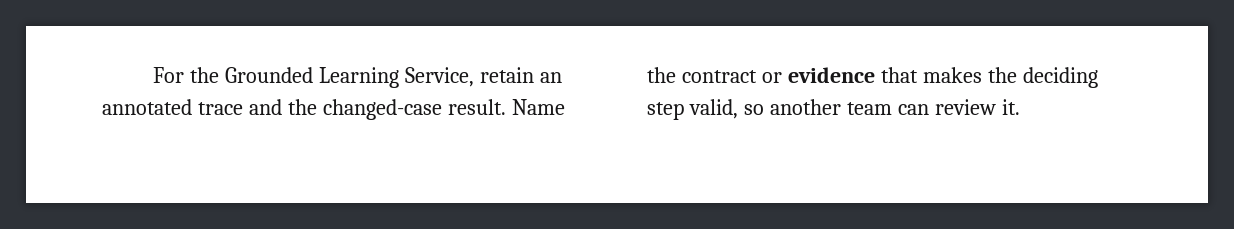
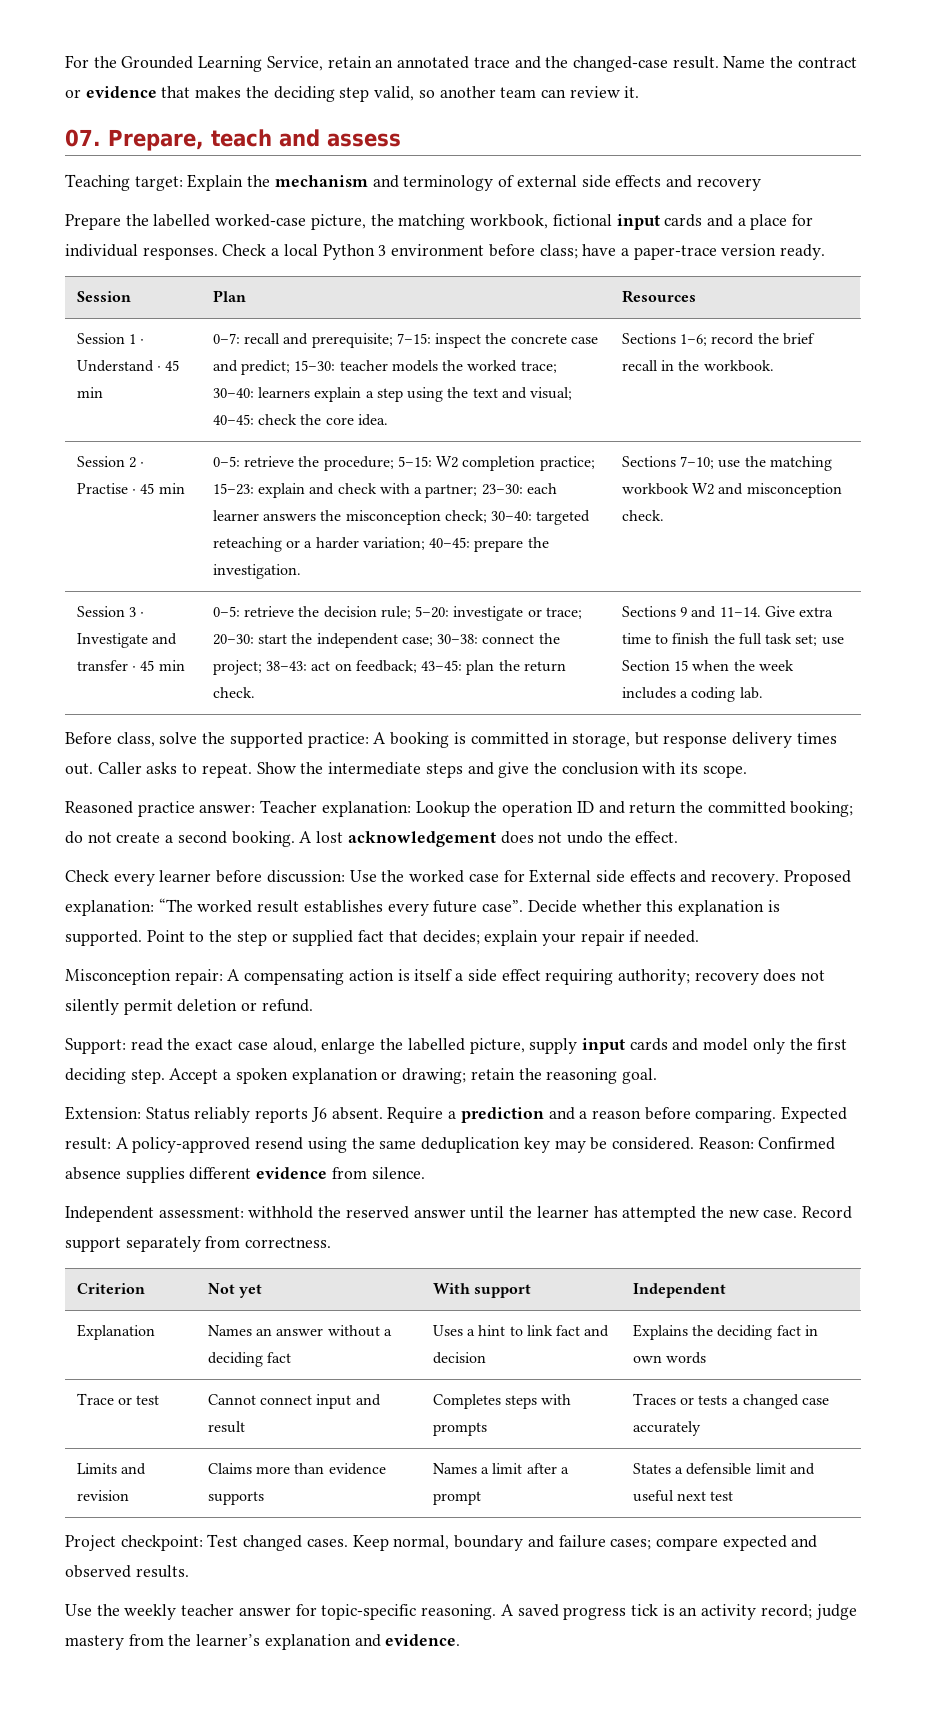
+ 07. Prepare, teach and assess
+ Teaching target: Explain the mechanism and terminology of external side effects and recovery
+ Prepare the labelled worked-case picture, the matching workbook, fictional input cards and a place for individual responses. Check a local Python 3 environment before class; have a paper-trace version ready.
+ Session | Plan | Resources
+ Session 1 · Understand · 45 min | 0–7: recall and prerequisite; 7–15: inspect the concrete case and predict; 15–30: teacher models the worked trace; 30–40: learners explain a step using the text and visual; 40–45: check the core idea. | Sections 1–6; record the brief recall in the workbook.
+ Session 2 · Practise · 45 min | 0–5: retrieve the procedure; 5–15: W2 completion practice; 15–23: explain and check with a partner; 23–30: each learner answers the misconception check; 30–40: targeted reteaching or a harder variation; 40–45: prepare the investigation. | Sections 7–10; use the matching workbook W2 and misconception check.
+ Session 3 · Investigate and transfer · 45 min | 0–5: retrieve the decision rule; 5–20: investigate or trace; 20–30: start the independent case; 30–38: connect the project; 38–43: act on feedback; 43–45: plan the return check. | Sections 9 and 11–14. Give extra time to finish the full task set; use Section 15 when the week includes a coding lab.
+ Before class, solve the supported practice: A booking is committed in storage, but response delivery times out. Caller asks to repeat. Show the intermediate steps and give the conclusion with its scope.
+ Reasoned practice answer: Teacher explanation: Lookup the operation ID and return the committed booking; do not create a second booking. A lost acknowledgement does not undo the effect.
+ Check every learner before discussion: Use the worked case for External side effects and recovery. Proposed explanation: “The worked result establishes every future case”. Decide whether this explanation is supported. Point to the step or supplied fact that decides; explain your repair if needed.
+ Misconception repair: A compensating action is itself a side effect requiring authority; recovery does not silently permit deletion or refund.
+ Support: read the exact case aloud, enlarge the labelled picture, supply input cards and model only the first deciding step. Accept a spoken explanation or drawing; retain the reasoning goal.
+ Extension: Status reliably reports J6 absent. Require a prediction and a reason before comparing. Expected result: A policy-approved resend using the same deduplication key may be considered. Reason: Confirmed absence supplies different evidence from silence.
+ Independent assessment: withhold the reserved answer until the learner has attempted the new case. Record support separately from correctness.
+ Criterion | Not yet | With support | Independent
+ Explanation | Names an answer without a deciding fact | Uses a hint to link fact and decision | Explains the deciding fact in own words
+ Trace or test | Cannot connect input and result | Completes steps with prompts | Traces or tests a changed case accurately
+ Limits and revision | Claims more than evidence supports | Names a limit after a prompt | States a defensible limit and useful next test
+ Project checkpoint: Test changed cases. Keep normal, boundary and failure cases; compare expected and observed results.
+ Use the weekly teacher answer for topic-specific reasoning. A saved progress tick is an activity record; judge mastery from the learner’s explanation and evidence.

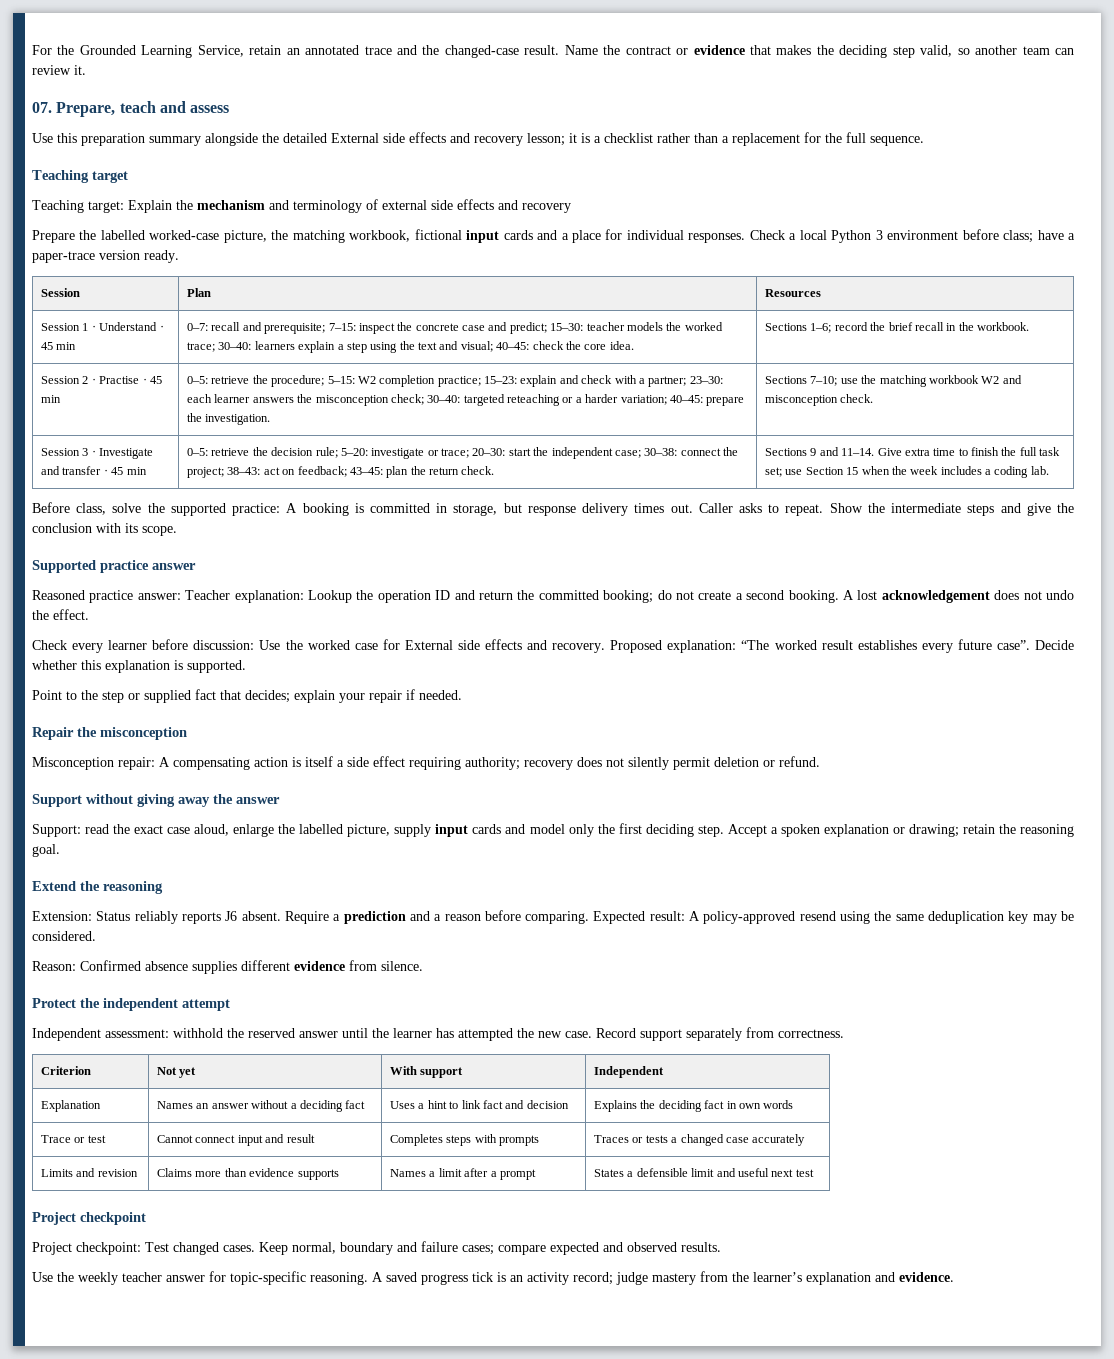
+ Use this preparation summary alongside the detailed External side effects and recovery lesson; it is a checklist rather than a replacement for the full sequence.
+ Teaching target
+ Supported practice answer
- Decide whether this explanation is supported. Point to the step or supplied fact that decides; explain your repair if needed.
+ Decide whether this explanation is supported.
+ Point to the step or supplied fact that decides; explain your repair if needed.
+ Repair the misconception
+ Support without giving away the answer
+ Extend the reasoning
- Expected result: A policy-approved resend using the same deduplication key may be considered. Reason: Confirmed absence supplies different evidence from silence.
+ Expected result: A policy-approved resend using the same deduplication key may be considered.
+ Reason: Confirmed absence supplies different evidence from silence.
+ Protect the independent attempt
+ Project checkpoint

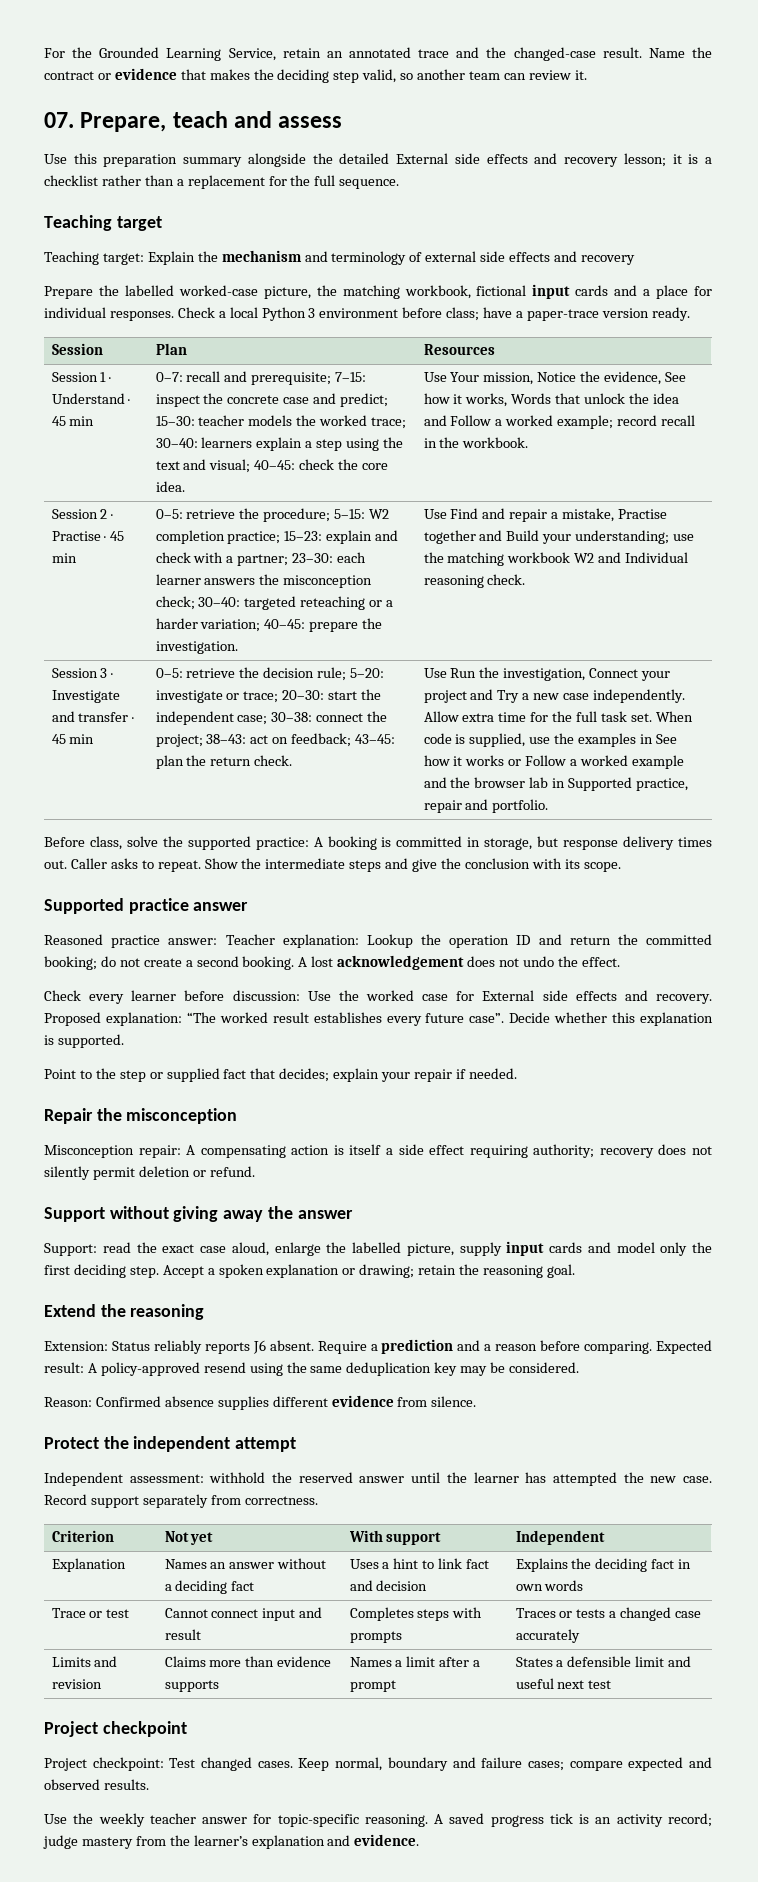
- Sections 1–6; record the brief recall in the workbook.
+ Use Your mission, Notice the evidence, See how it works, Words that unlock the idea and Follow a worked example; record recall in the workbook.
- Sections 7–10; use the matching workbook W2 and misconception check.
+ Use Find and repair a mistake, Practise together and Build your understanding; use the matching workbook W2 and Individual reasoning check.
- Sections 9 and 11–14. Give extra time to finish the full task set; use Section 15 when the week includes a coding lab.
+ Use Run the investigation, Connect your project and Try a new case independently. Allow extra time for the full task set. When code is supplied, use the examples in See how it works or Follow a worked example and the browser lab in Supported practice, repair and portfolio.

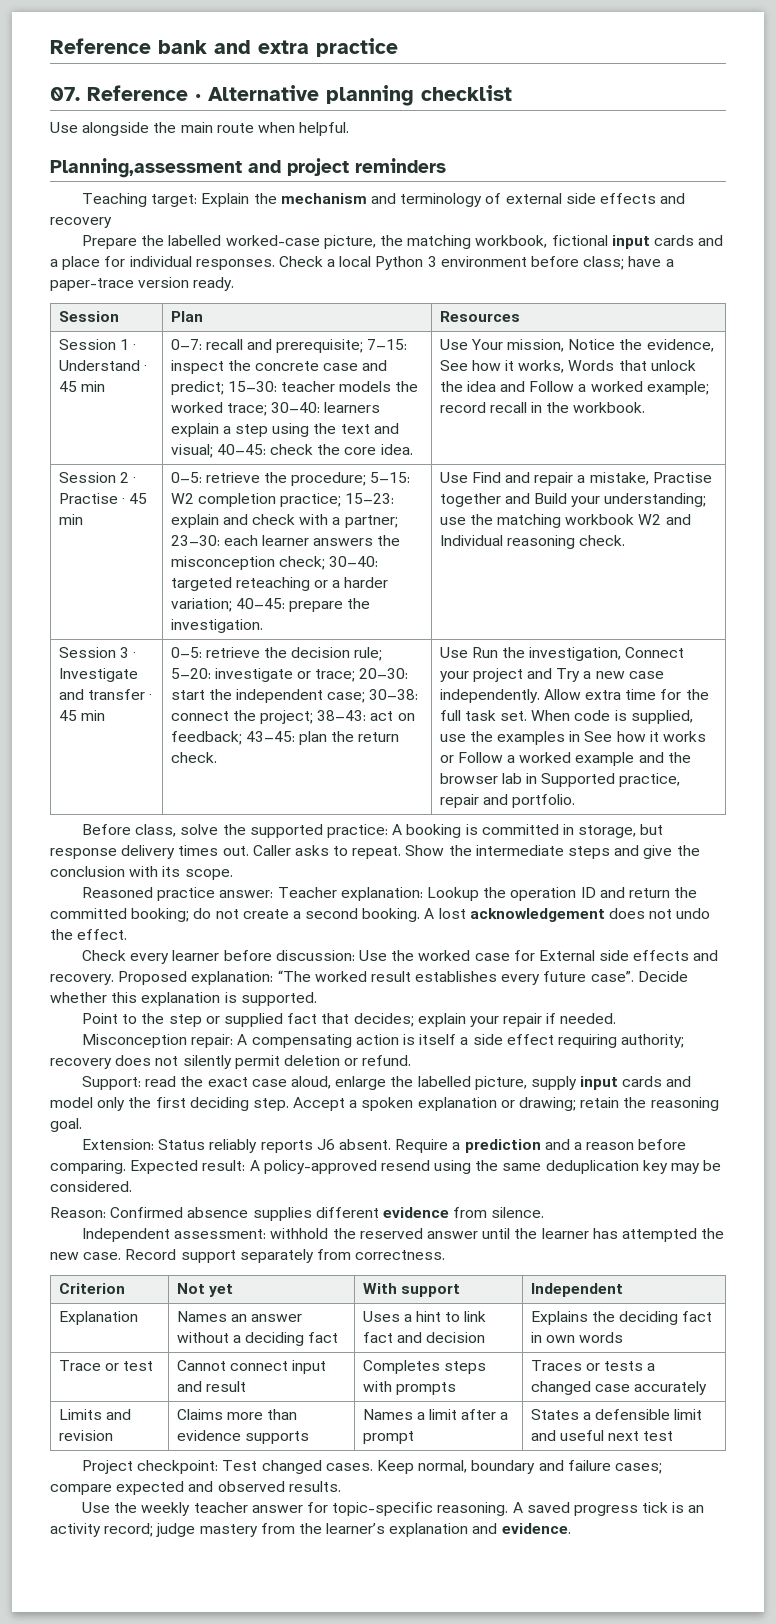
- For the Grounded Learning Service, retain an annotated trace and the changed-case result. Name the contract or evidence that makes the deciding step valid, so another team can review it.
- 07. Prepare, teach and assess
- Use this preparation summary alongside the detailed External side effects and recovery lesson; it is a checklist rather than a replacement for the full sequence.
- Teaching target
+ Reference bank and extra practice
+ 07. Reference · Alternative planning checklist
+ Use alongside the main route when helpful.
+ Planning,assessment and project reminders
- Supported practice answer
- Repair the misconception
- Support without giving away the answer
- Extend the reasoning
- Protect the independent attempt
- Project checkpoint

